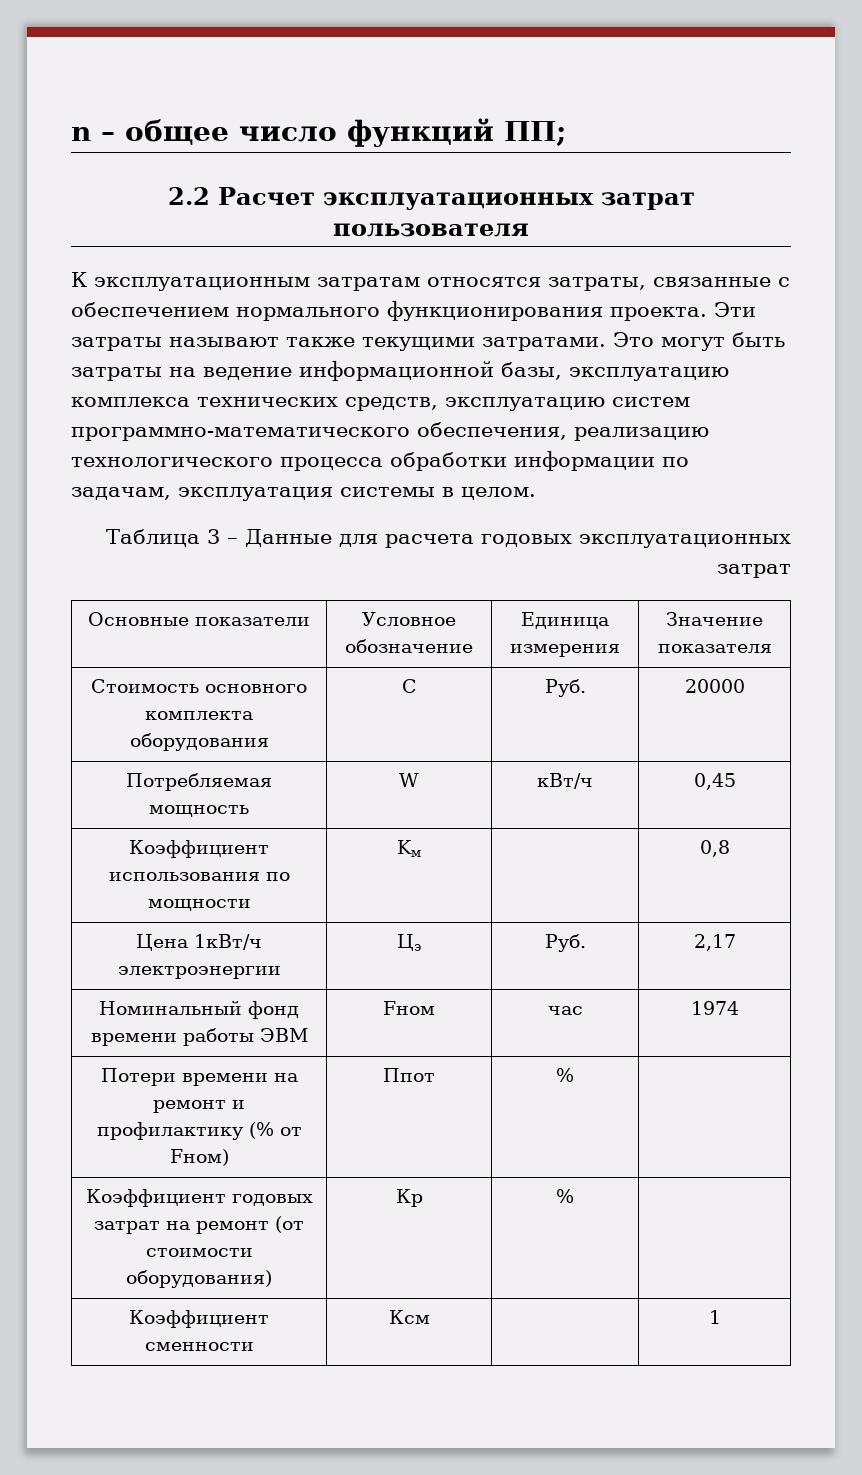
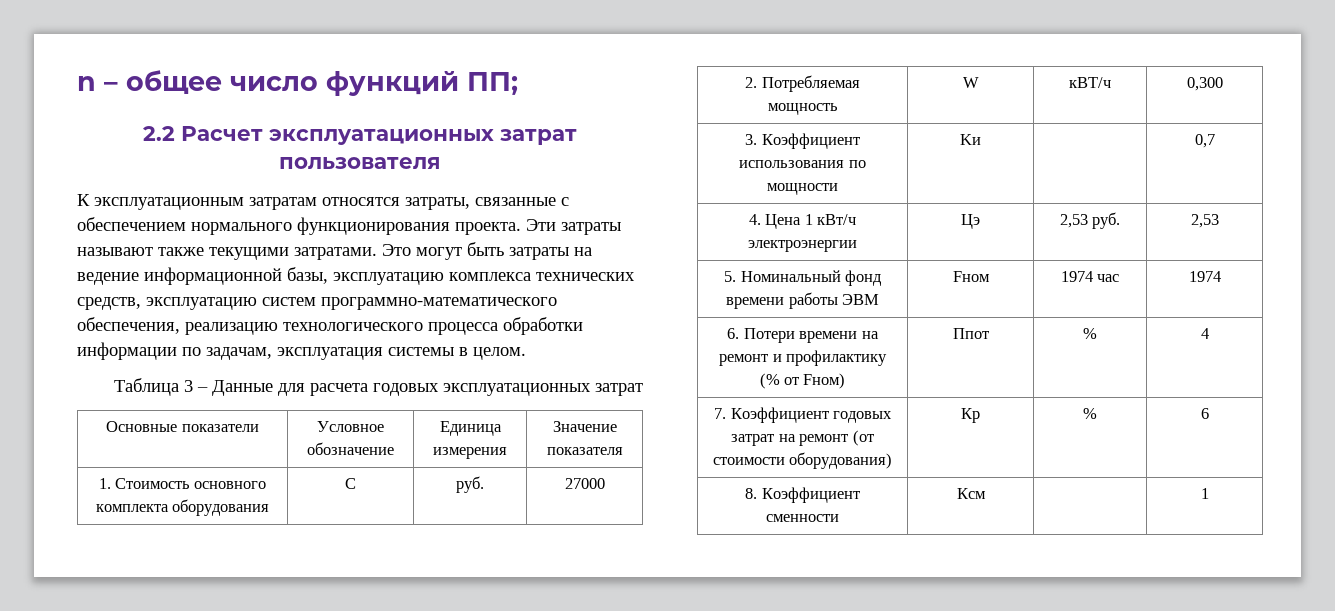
- Стоимость основного комплекта оборудования | С | Руб. | 20000
- Потребляемая мощность | W | кВт/ч | 0,45
- Коэффициент использования по мощности | Kм | | 0,8
- Цена 1кВт/ч электроэнергии | Цэ | Руб. | 2,17
- Номинальный фонд времени работы ЭВМ | Fном | час | 1974
+ 1. Стоимость основного комплекта оборудования | С | руб. | 27000
+ 2. Потребляемая мощность | W | кВТ/ч | 0,300
+ 3. Коэффициент использования по мощности | Kи | | 0,7
+ 4. Цена 1 кВт/ч электроэнергии | Цэ | 2,53 руб. | 2,53
+ 5. Номинальный фонд времени работы ЭВМ | Fном | 1974 час | 1974
- Потери времени на ремонт и профилактику (% от Fном) | Ппот | % |
- Коэффициент годовых затрат на ремонт (от стоимости оборудования) | Кр | % |
- Коэффициент сменности | Ксм | | 1
+ 6. Потери времени на ремонт и профилактику (% от Fном) | Ппот | % | 4
+ 7. Коэффициент годовых затрат на ремонт (от стоимости оборудования) | Кр | % | 6
+ 8. Коэффициент сменности | Ксм | | 1

